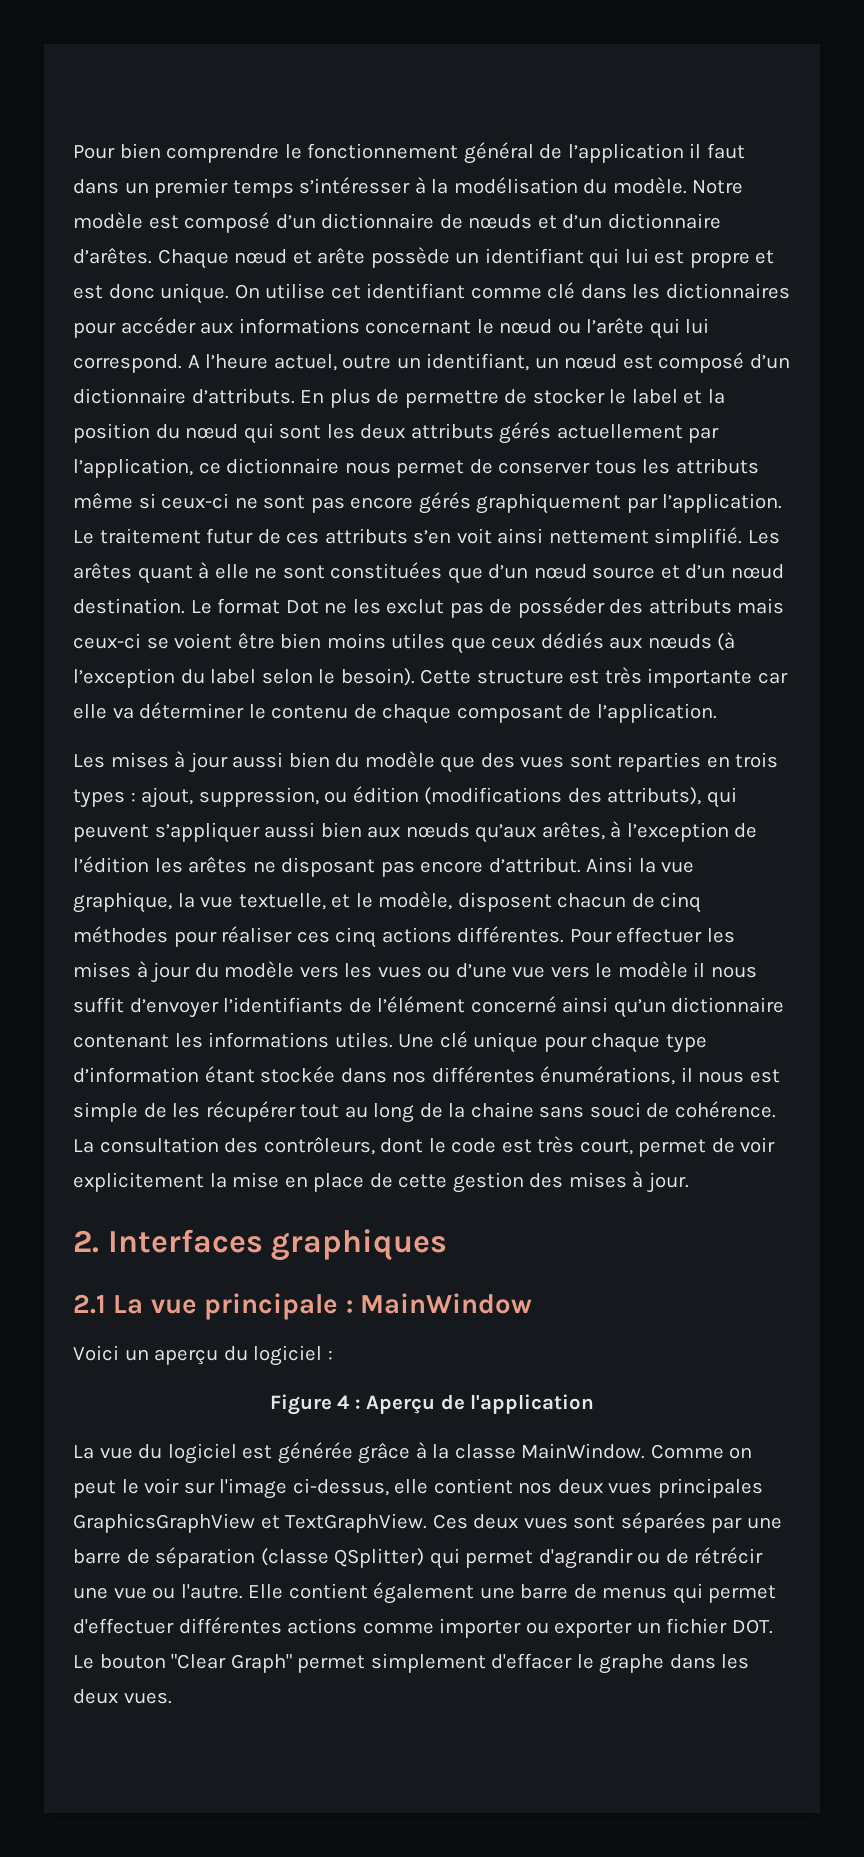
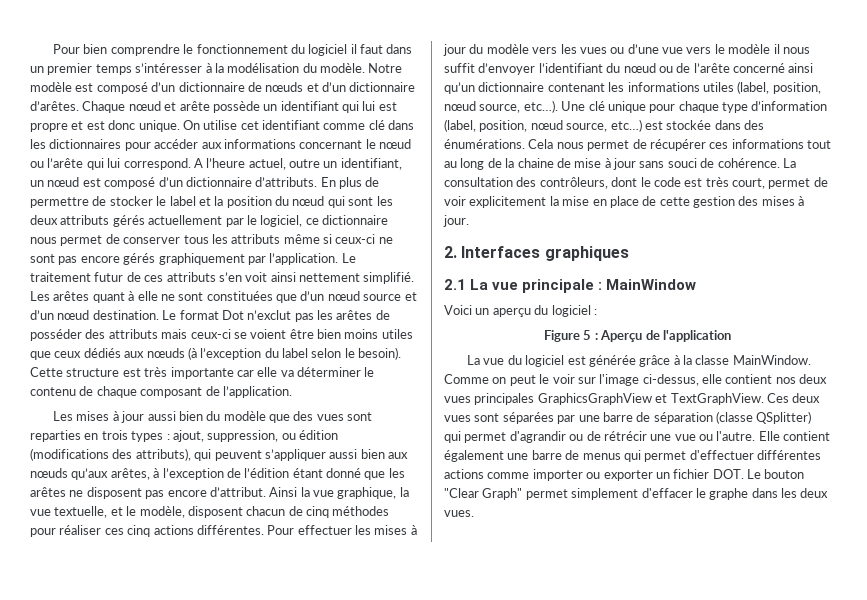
- Pour bien comprendre le fonctionnement général de l’application il faut dans un premier temps s’intéresser à la modélisation du modèle.
+ Pour bien comprendre le fonctionnement du logiciel il faut dans un premier temps s’intéresser à la modélisation du modèle.
- En plus de permettre de stocker le label et la position du nœud qui sont les deux attributs gérés actuellement par l’application, ce dictionnaire nous permet de conserver tous les attributs même si ceux-ci ne sont pas encore gérés graphiquement par l’application.
+ En plus de permettre de stocker le label et la position du nœud qui sont les deux attributs gérés actuellement par le logiciel, ce dictionnaire nous permet de conserver tous les attributs même si ceux-ci ne sont pas encore gérés graphiquement par l’application.
- Le format Dot ne les exclut pas de posséder des attributs mais ceux-ci se voient être bien moins utiles que ceux dédiés aux nœuds (à l’exception du label selon le besoin).
+ Le format Dot n’exclut pas les arêtes de posséder des attributs mais ceux-ci se voient être bien moins utiles que ceux dédiés aux nœuds (à l’exception du label selon le besoin).
- Les mises à jour aussi bien du modèle que des vues sont reparties en trois types : ajout, suppression, ou édition (modifications des attributs), qui peuvent s’appliquer aussi bien aux nœuds qu’aux arêtes, à l’exception de l’édition les arêtes ne disposant pas encore d’attribut.
+ Les mises à jour aussi bien du modèle que des vues sont reparties en trois types : ajout, suppression, ou édition (modifications des attributs), qui peuvent s’appliquer aussi bien aux nœuds qu’aux arêtes, à l’exception de l’édition étant donné que les arêtes ne disposent pas encore d’attribut.
- Pour effectuer les mises à jour du modèle vers les vues ou d’une vue vers le modèle il nous suffit d’envoyer l’identifiants de l’élément concerné ainsi qu’un dictionnaire contenant les informations utiles.
+ Pour effectuer les mises à jour du modèle vers les vues ou d’une vue vers le modèle il nous suffit d’envoyer l’identifiant du nœud ou de l’arête concerné ainsi qu’un dictionnaire contenant les informations utiles (label, position, nœud source, etc…).
- Une clé unique pour chaque type d’information étant stockée dans nos différentes énumérations, il nous est simple de les récupérer tout au long de la chaine sans souci de cohérence.
+ Une clé unique pour chaque type d’information (label, position, nœud source, etc…) est stockée dans des énumérations. Cela nous permet de récupérer ces informations tout au long de la chaine de mise à jour sans souci de cohérence.
- Figure 4 : Aperçu de l'application
+ Figure 5 : Aperçu de l'application

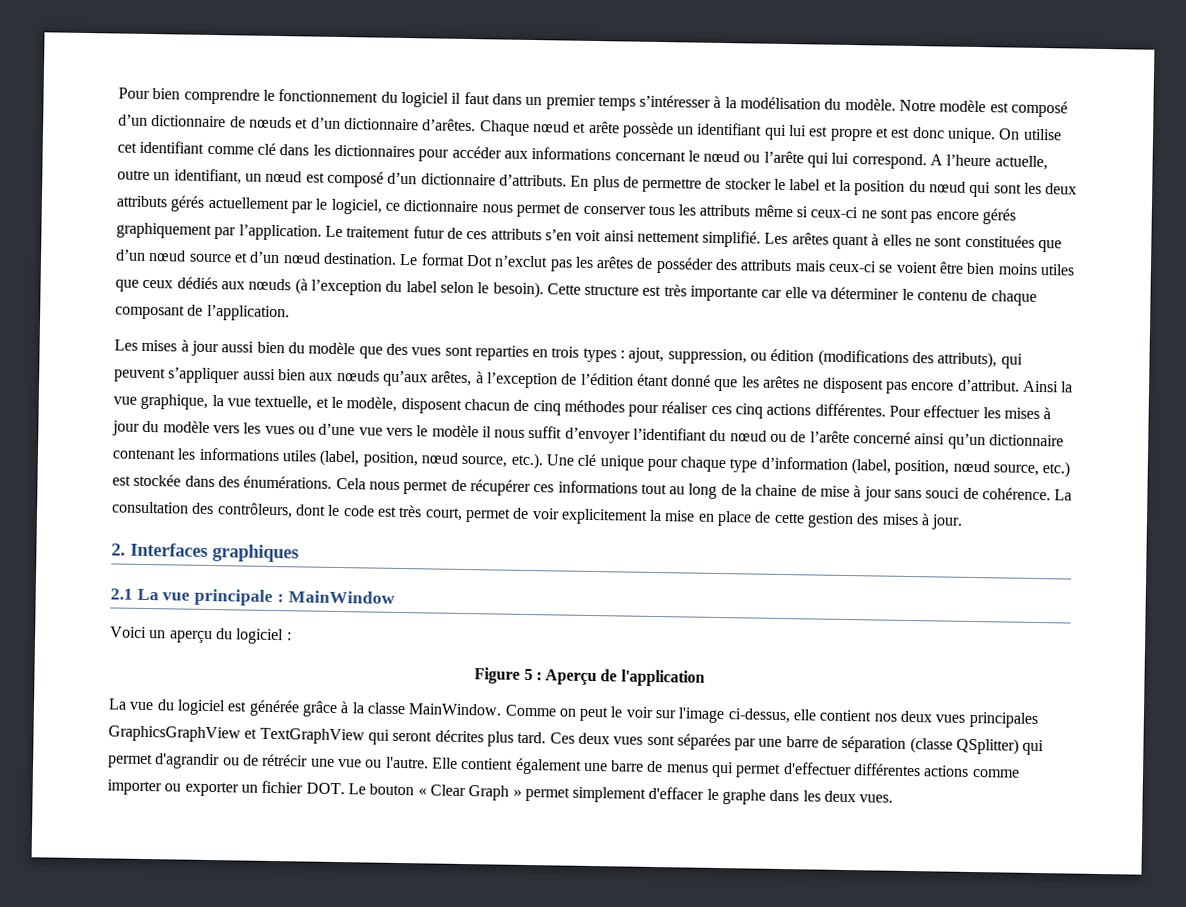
- A l’heure actuel, outre un identifiant, un nœud est composé d’un dictionnaire d’attributs.
+ A l’heure actuelle, outre un identifiant, un nœud est composé d’un dictionnaire d’attributs.
- Les arêtes quant à elle ne sont constituées que d’un nœud source et d’un nœud destination.
+ Les arêtes quant à elles ne sont constituées que d’un nœud source et d’un nœud destination.
- Pour effectuer les mises à jour du modèle vers les vues ou d’une vue vers le modèle il nous suffit d’envoyer l’identifiant du nœud ou de l’arête concerné ainsi qu’un dictionnaire contenant les informations utiles (label, position, nœud source, etc…). Une clé unique pour chaque type d’information (label, position, nœud source, etc…) est stockée dans des énumérations.
+ Pour effectuer les mises à jour du modèle vers les vues ou d’une vue vers le modèle il nous suffit d’envoyer l’identifiant du nœud ou de l’arête concerné ainsi qu’un dictionnaire contenant les informations utiles (label, position, nœud source, etc.). Une clé unique pour chaque type d’information (label, position, nœud source, etc.) est stockée dans des énumérations.
- Comme on peut le voir sur l'image ci-dessus, elle contient nos deux vues principales GraphicsGraphView et TextGraphView.
+ Comme on peut le voir sur l'image ci-dessus, elle contient nos deux vues principales GraphicsGraphView et TextGraphView qui seront décrites plus tard.
- Elle contient également une barre de menus qui permet d'effectuer différentes actions comme importer ou exporter un fichier DOT. Le bouton "Clear Graph" permet simplement d'effacer le graphe dans les deux vues.
+ Elle contient également une barre de menus qui permet d'effectuer différentes actions comme importer ou exporter un fichier DOT. Le bouton « Clear Graph » permet simplement d'effacer le graphe dans les deux vues.

